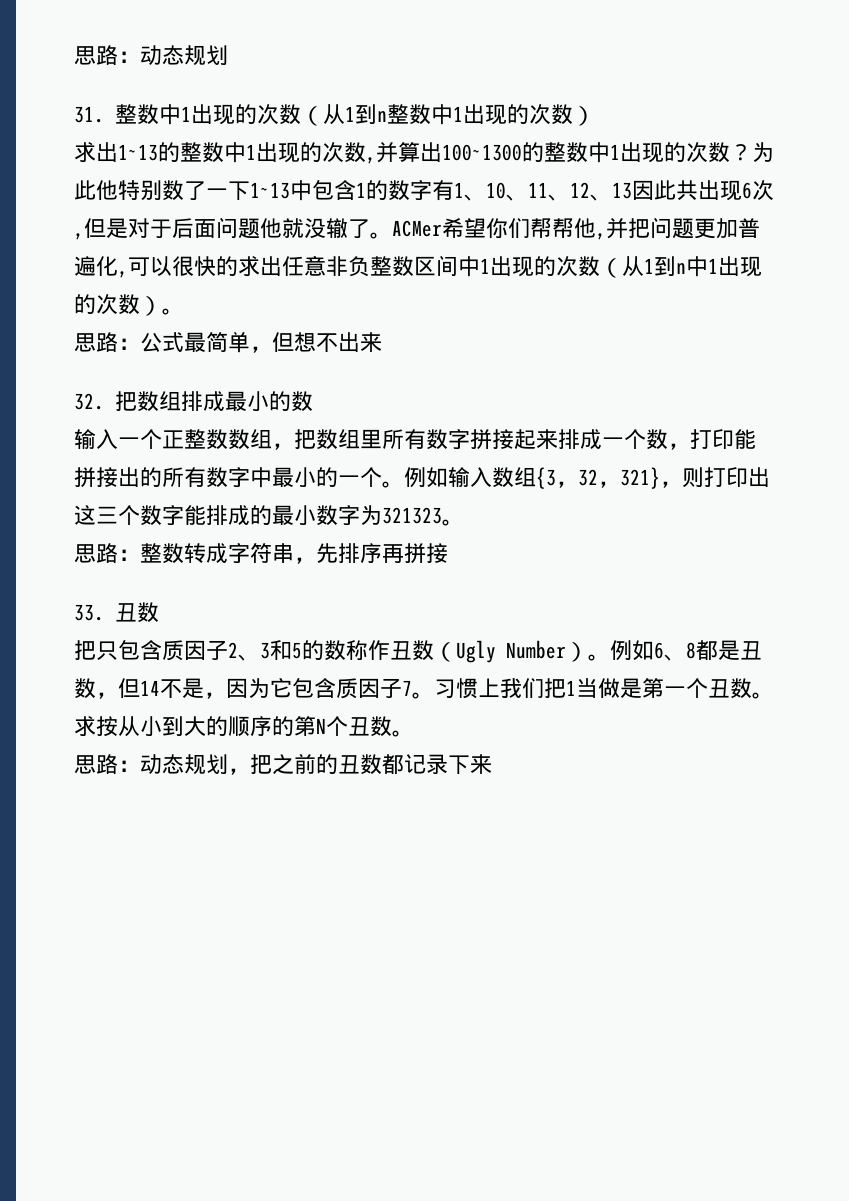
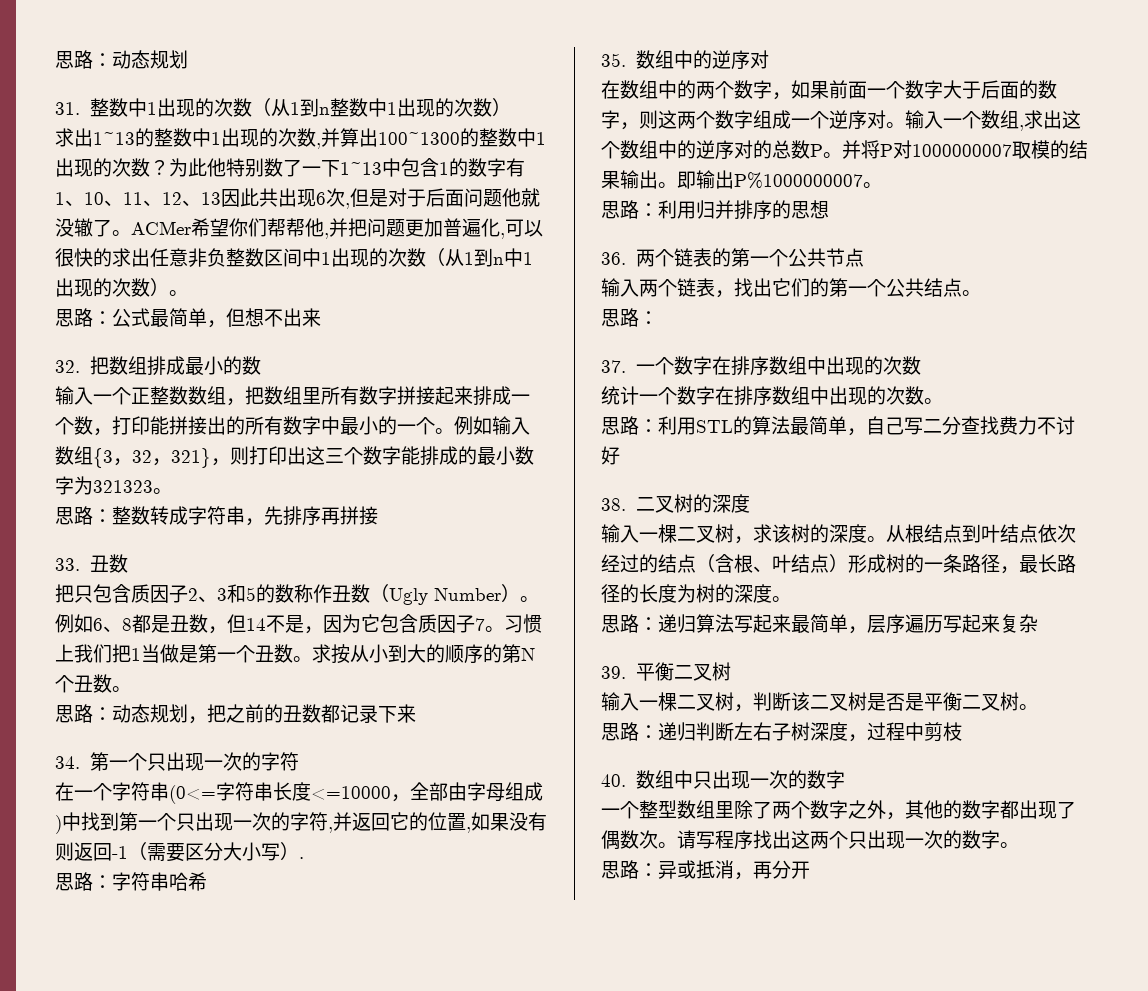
+ 34.第一个只出现一次的字符
+ 在一个字符串(0<=字符串长度<=10000，全部由字母组成)中找到第一个只出现一次的字符,并返回它的位置,如果没有则返回-1（需要区分大小写）.
+ 思路：字符串哈希
+ 35.数组中的逆序对
+ 在数组中的两个数字，如果前面一个数字大于后面的数字，则这两个数字组成一个逆序对。输入一个数组,求出这个数组中的逆序对的总数P。并将P对1000000007取模的结果输出。即输出P%1000000007。
+ 思路：利用归并排序的思想
+ 36.两个链表的第一个公共节点
+ 输入两个链表，找出它们的第一个公共结点。
+ 思路：
+ 37.一个数字在排序数组中出现的次数
+ 统计一个数字在排序数组中出现的次数。
+ 思路：利用STL的算法最简单，自己写二分查找费力不讨好
+ 38.二叉树的深度
+ 输入一棵二叉树，求该树的深度。从根结点到叶结点依次经过的结点（含根、叶结点）形成树的一条路径，最长路径的长度为树的深度。
+ 思路：递归算法写起来最简单，层序遍历写起来复杂
+ 39.平衡二叉树
+ 输入一棵二叉树，判断该二叉树是否是平衡二叉树。
+ 思路：递归判断左右子树深度，过程中剪枝
+ 40.数组中只出现一次的数字
+ 一个整型数组里除了两个数字之外，其他的数字都出现了偶数次。请写程序找出这两个只出现一次的数字。
+ 思路：异或抵消，再分开

